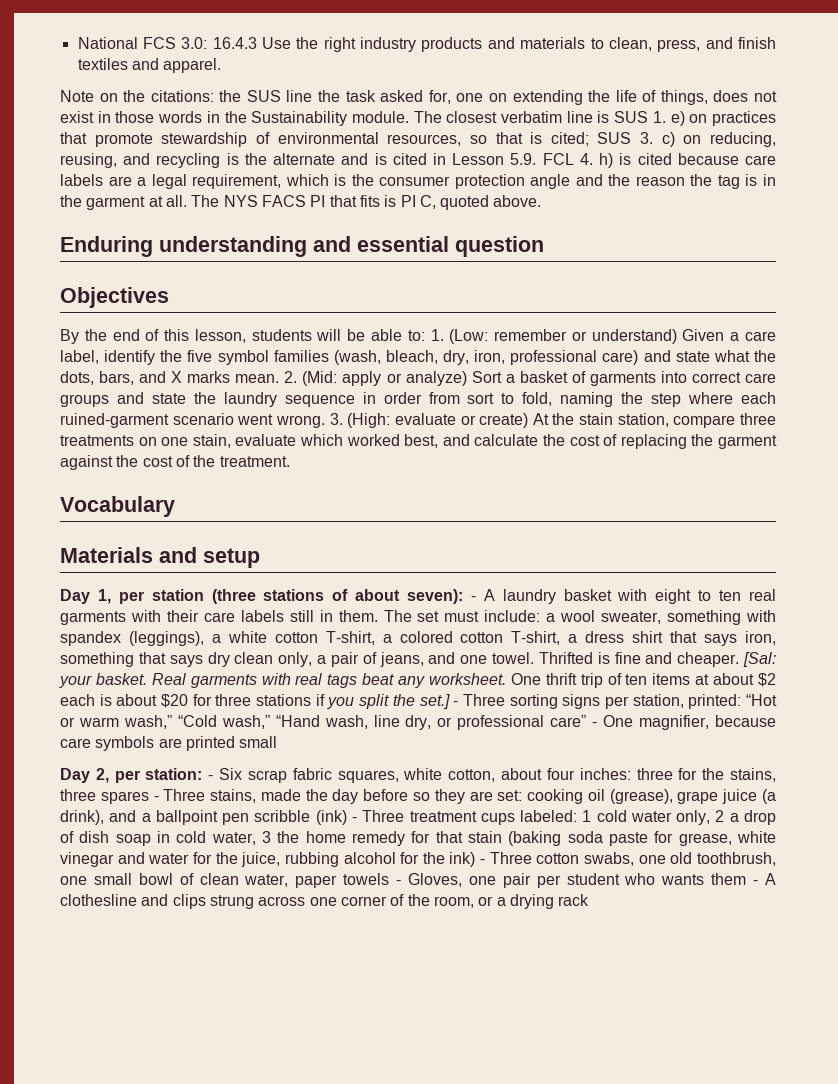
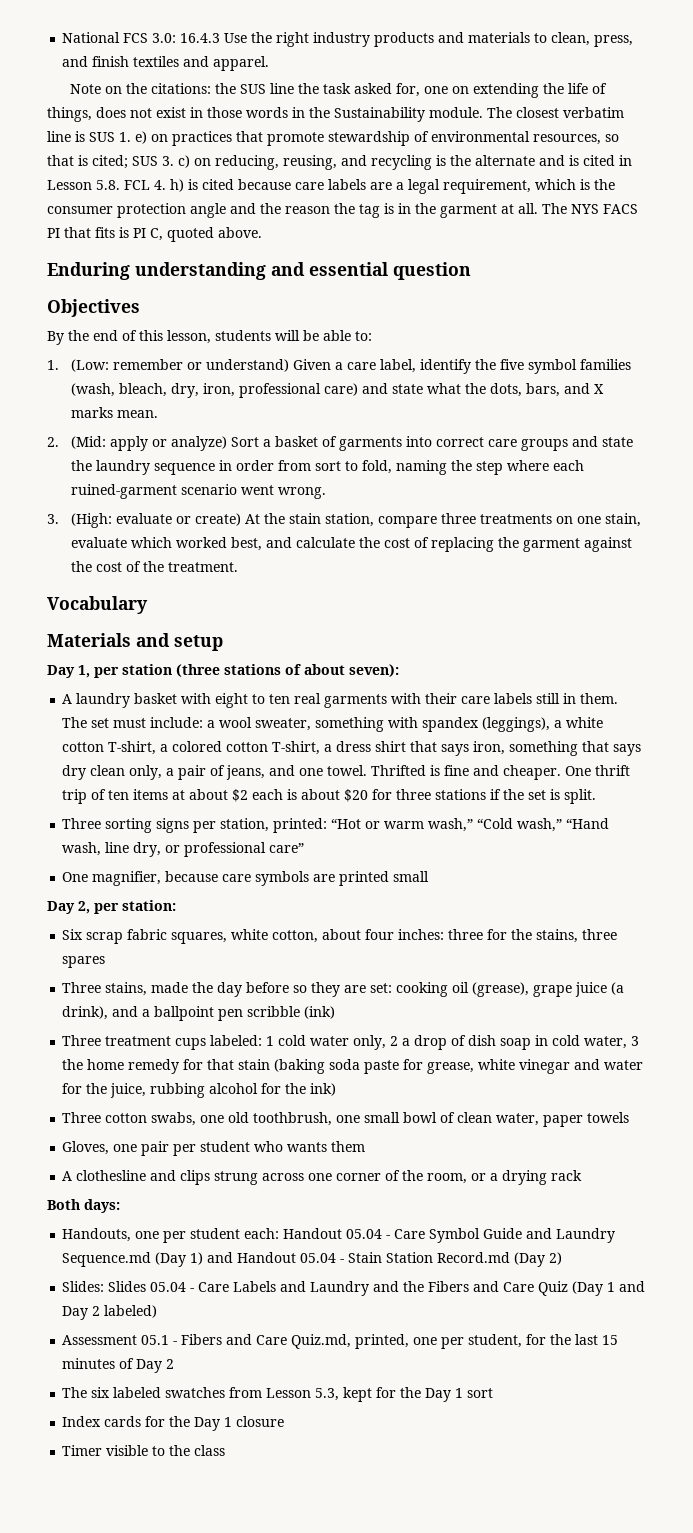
- SUS 3. c) on reducing, reusing, and recycling is the alternate and is cited in Lesson 5.9. FCL 4. h) is cited because care labels are a legal requirement, which is the consumer protection angle and the reason the tag is in the garment at all.
+ SUS 3. c) on reducing, reusing, and recycling is the alternate and is cited in Lesson 5.8. FCL 4. h) is cited because care labels are a legal requirement, which is the consumer protection angle and the reason the tag is in the garment at all.
- By the end of this lesson, students will be able to: 1. (Low:
+ By the end of this lesson, students will be able to:
+ 1. (Low:
- remember or understand) Given a care label, identify the five symbol families (wash, bleach, dry, iron, professional care) and state what the dots, bars, and X marks mean. 2. (Mid:
+ remember or understand) Given a care label, identify the five symbol families (wash, bleach, dry, iron, professional care) and state what the dots, bars, and X marks mean.
+ 2. (Mid:
- apply or analyze) Sort a basket of garments into correct care groups and state the laundry sequence in order from sort to fold, naming the step where each ruined-garment scenario went wrong. 3. (High:
+ apply or analyze) Sort a basket of garments into correct care groups and state the laundry sequence in order from sort to fold, naming the step where each ruined-garment scenario went wrong.
+ 3. (High:
- Day 1, per station (three stations of about seven): - A laundry basket with eight to ten real garments with their care labels still in them.
+ Day 1, per station (three stations of about seven):
+ A laundry basket with eight to ten real garments with their care labels still in them.
- [Sal: your basket. Real garments with real tags beat any worksheet.
- One thrift trip of ten items at about $2 each is about $20 for three stations if you split the set.] - Three sorting signs per station, printed: “Hot or warm wash,” “Cold wash,” “Hand wash, line dry, or professional care” - One magnifier, because care symbols are printed small
+ One thrift trip of ten items at about $2 each is about $20 for three stations if the set is split.
+ Three sorting signs per station, printed: “Hot or warm wash,” “Cold wash,” “Hand wash, line dry, or professional care”
+ One magnifier, because care symbols are printed small
- Day 2, per station: - Six scrap fabric squares, white cotton, about four inches:
+ Day 2, per station:
+ Six scrap fabric squares, white cotton, about four inches:
- three for the stains, three spares - Three stains, made the day before so they are set:
+ three for the stains, three spares
+ Three stains, made the day before so they are set:
- cooking oil (grease), grape juice (a drink), and a ballpoint pen scribble (ink) - Three treatment cups labeled:
+ cooking oil (grease), grape juice (a drink), and a ballpoint pen scribble (ink)
+ Three treatment cups labeled:
- 1 cold water only, 2 a drop of dish soap in cold water, 3 the home remedy for that stain (baking soda paste for grease, white vinegar and water for the juice, rubbing alcohol for the ink) - Three cotton swabs, one old toothbrush, one small bowl of clean water, paper towels - Gloves, one pair per student who wants them - A clothesline and clips strung across one corner of the room, or a drying rack
+ 1 cold water only, 2 a drop of dish soap in cold water, 3 the home remedy for that stain (baking soda paste for grease, white vinegar and water for the juice, rubbing alcohol for the ink)
+ Three cotton swabs, one old toothbrush, one small bowl of clean water, paper towels
+ Gloves, one pair per student who wants them
+ A clothesline and clips strung across one corner of the room, or a drying rack
+ Both days:
+ Handouts, one per student each: Handout 05.04 - Care Symbol Guide and Laundry Sequence.md (Day 1) and Handout 05.04 - Stain Station Record.md (Day 2)
+ Slides: Slides 05.04 - Care Labels and Laundry and the Fibers and Care Quiz (Day 1 and Day 2 labeled)
+ Assessment 05.1 - Fibers and Care Quiz.md, printed, one per student, for the last 15 minutes of Day 2
+ The six labeled swatches from Lesson 5.3, kept for the Day 1 sort
+ Index cards for the Day 1 closure
+ Timer visible to the class

